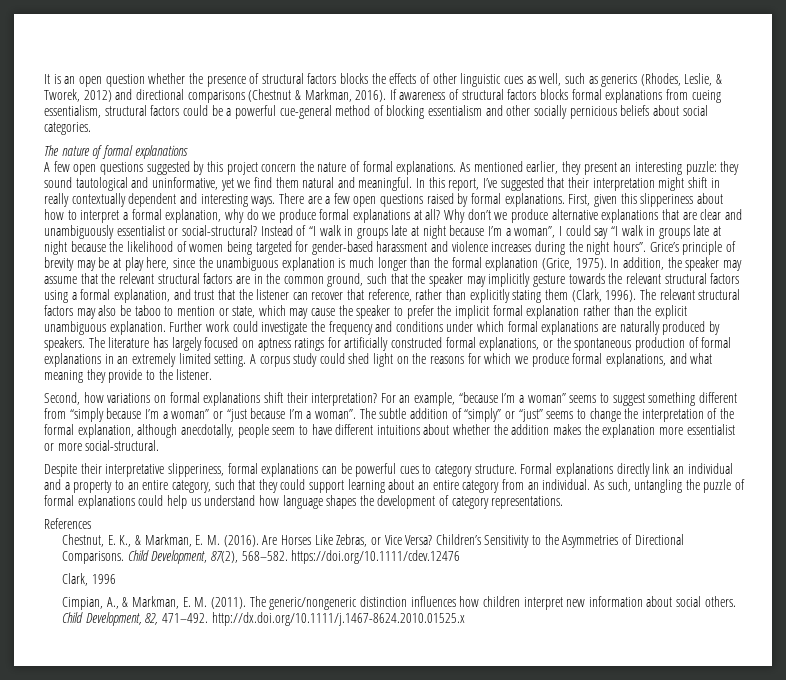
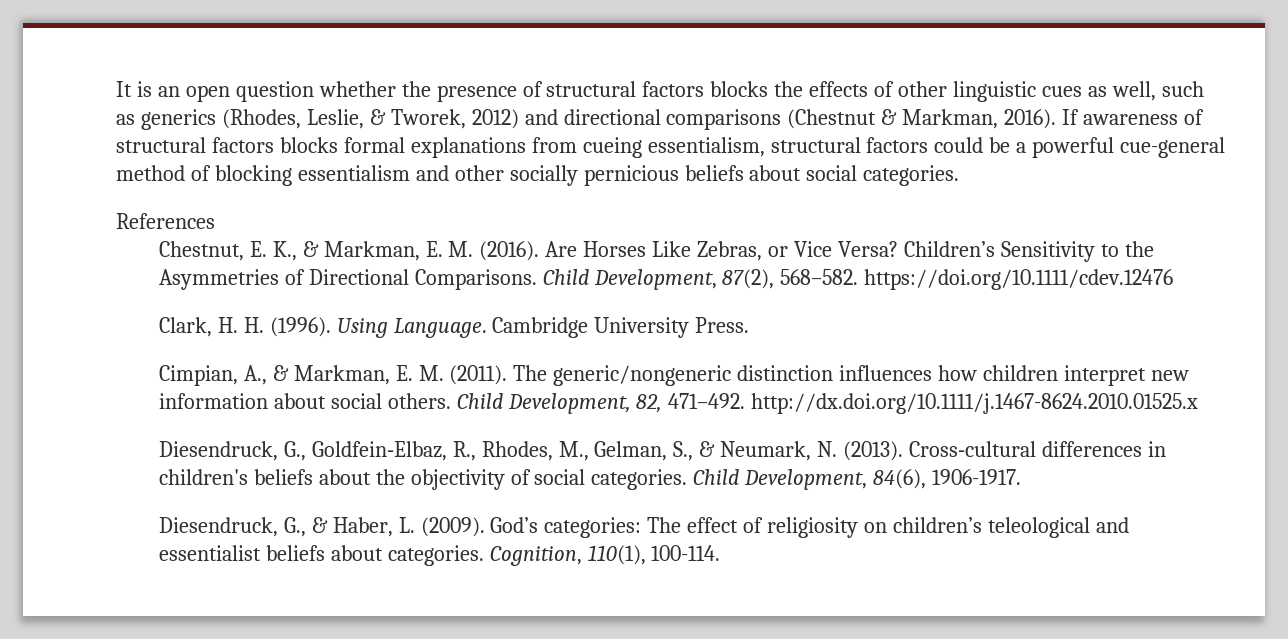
- The nature of formal explanations
- A few open questions suggested by this project concern the nature of formal explanations. As mentioned earlier, they present an interesting puzzle: they sound tautological and uninformative, yet we find them natural and meaningful. In this report, I’ve suggested that their interpretation might shift in really contextually dependent and interesting ways. There are a few open questions raised by formal explanations. First, given this slipperiness about how to interpret a formal explanation, why do we produce formal explanations at all? Why don’t we produce alternative explanations that are clear and unambiguously essentialist or social-structural? Instead of “I walk in groups late at night because I’m a woman”, I could say “I walk in groups late at night because the likelihood of women being targeted for gender-based harassment and violence increases during the night hours”. Grice’s principle of brevity may be at play here, since the unambiguous explanation is much longer than the formal explanation (Grice, 1975). In addition, the speaker may assume that the relevant structural factors are in the common ground, such that the speaker may implicitly gesture towards the relevant structural factors using a formal explanation, and trust that the listener can recover that reference, rather than explicitly stating them (Clark, 1996). The relevant structural factors may also be taboo to mention or state, which may cause the speaker to prefer the implicit formal explanation rather than the explicit unambiguous explanation. Further work could investigate the frequency and conditions under which formal explanations are naturally produced by speakers. The literature has largely focused on aptness ratings for artificially constructed formal explanations, or the spontaneous production of formal explanations in an extremely limited setting. A corpus study could shed light on the reasons for which we produce formal explanations, and what meaning they provide to the listener.
- Second, how variations on formal explanations shift their interpretation? For an example, “because I’m a woman” seems to suggest something different from “simply because I’m a woman” or “just because I’m a woman”. The subtle addition of “simply” or “just” seems to change the interpretation of the formal explanation, although anecdotally, people seem to have different intuitions about whether the addition makes the explanation more essentialist or more social-structural.
- Despite their interpretative slipperiness, formal explanations can be powerful cues to category structure. Formal explanations directly link an individual and a property to an entire category, such that they could support learning about an entire category from an individual. As such, untangling the puzzle of formal explanations could help us understand how language shapes the development of category representations.
- Clark, 1996
+ Clark, H. H. (1996). Using Language. Cambridge University Press.
+ Diesendruck, G., Goldfein‐Elbaz, R., Rhodes, M., Gelman, S., & Neumark, N. (2013). Cross‐cultural differences in children's beliefs about the objectivity of social categories. Child Development, 84(6), 1906-1917.
+ Diesendruck, G., & Haber, L. (2009). God’s categories: The effect of religiosity on children’s teleological and essentialist beliefs about categories. Cognition, 110(1), 100-114.

